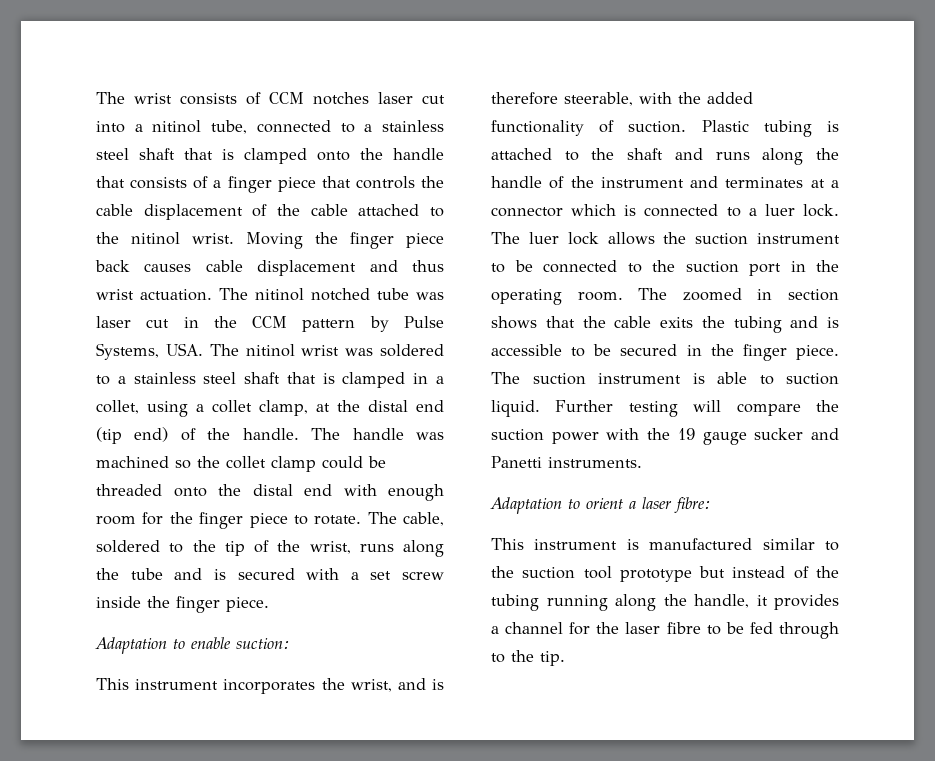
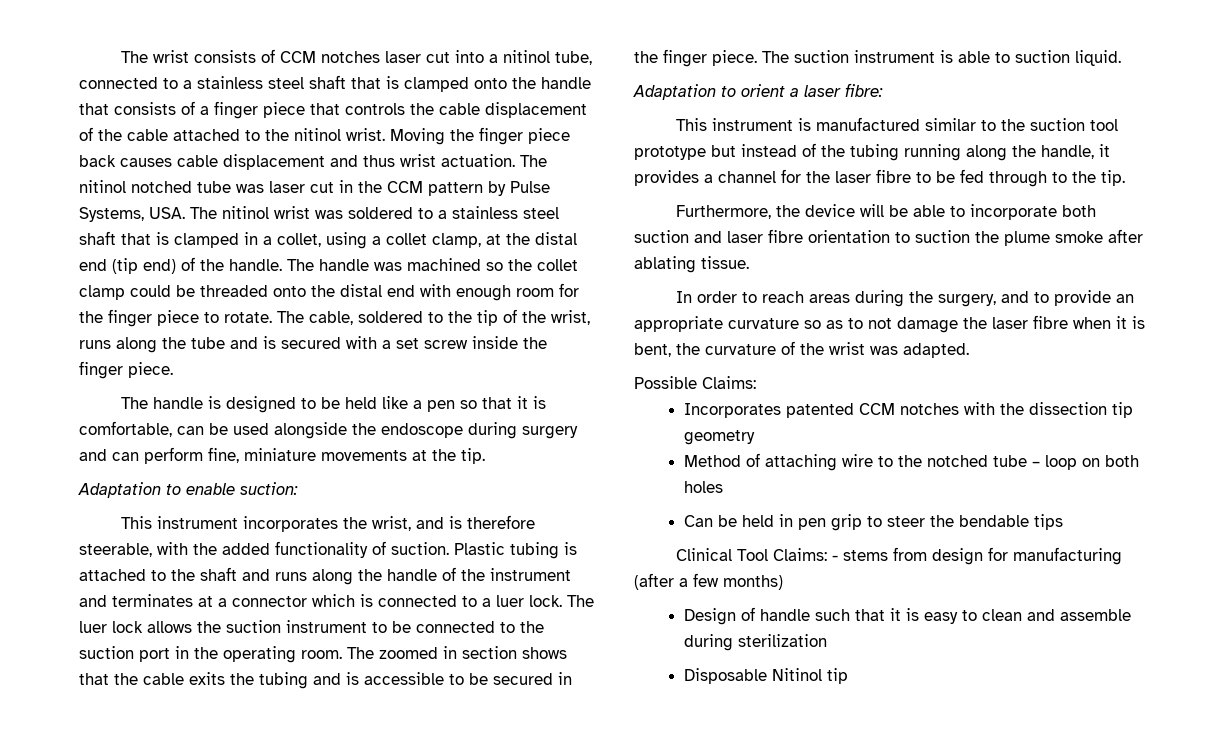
+ The handle is designed to be held like a pen so that it is comfortable, can be used alongside the endoscope during surgery and can perform fine, miniature movements at the tip.
- Further testing will compare the suction power with the 19 gauge sucker and Panetti instruments.
+ Furthermore, the device will be able to incorporate both suction and laser fibre orientation to suction the plume smoke after ablating tissue.
+ In order to reach areas during the surgery, and to provide an appropriate curvature so as to not damage the laser fibre when it is bent, the curvature of the wrist was adapted.
+ Possible Claims:
+ Incorporates patented CCM notches with the dissection tip geometry
+ Method of attaching wire to the notched tube – loop on both holes
+ Can be held in pen grip to steer the bendable tips
+ Clinical Tool Claims: - stems from design for manufacturing (after a few months)
+ Design of handle such that it is easy to clean and assemble during sterilization
+ Disposable Nitinol tip

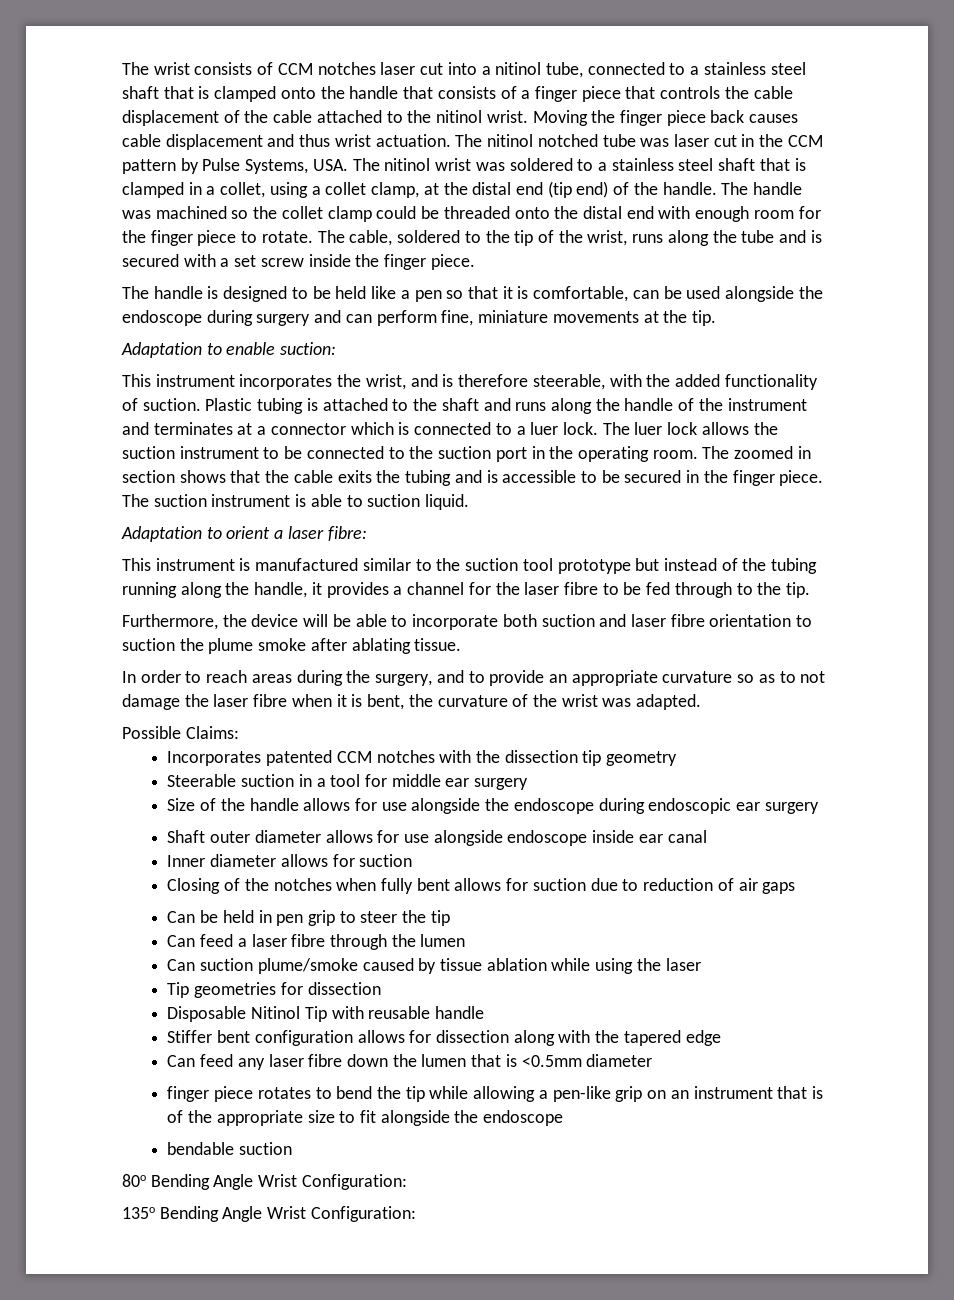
- Method of attaching wire to the notched tube – loop on both holes
+ Steerable suction in a tool for middle ear surgery
+ Size of the handle allows for use alongside the endoscope during endoscopic ear surgery
+ Shaft outer diameter allows for use alongside endoscope inside ear canal
+ Inner diameter allows for suction
+ Closing of the notches when fully bent allows for suction due to reduction of air gaps
- Can be held in pen grip to steer the bendable tips
- Clinical Tool Claims: - stems from design for manufacturing (after a few months)
- Design of handle such that it is easy to clean and assemble during sterilization
- Disposable Nitinol tip
+ Can be held in pen grip to steer the tip
+ Can feed a laser fibre through the lumen
+ Can suction plume/smoke caused by tissue ablation while using the laser
+ Tip geometries for dissection
+ Disposable Nitinol Tip with reusable handle
+ Stiffer bent configuration allows for dissection along with the tapered edge
+ Can feed any laser fibre down the lumen that is <0.5mm diameter
+ finger piece rotates to bend the tip while allowing a pen-like grip on an instrument that is of the appropriate size to fit alongside the endoscope
+ bendable suction
+ 80o Bending Angle Wrist Configuration:
+ 135o Bending Angle Wrist Configuration:

